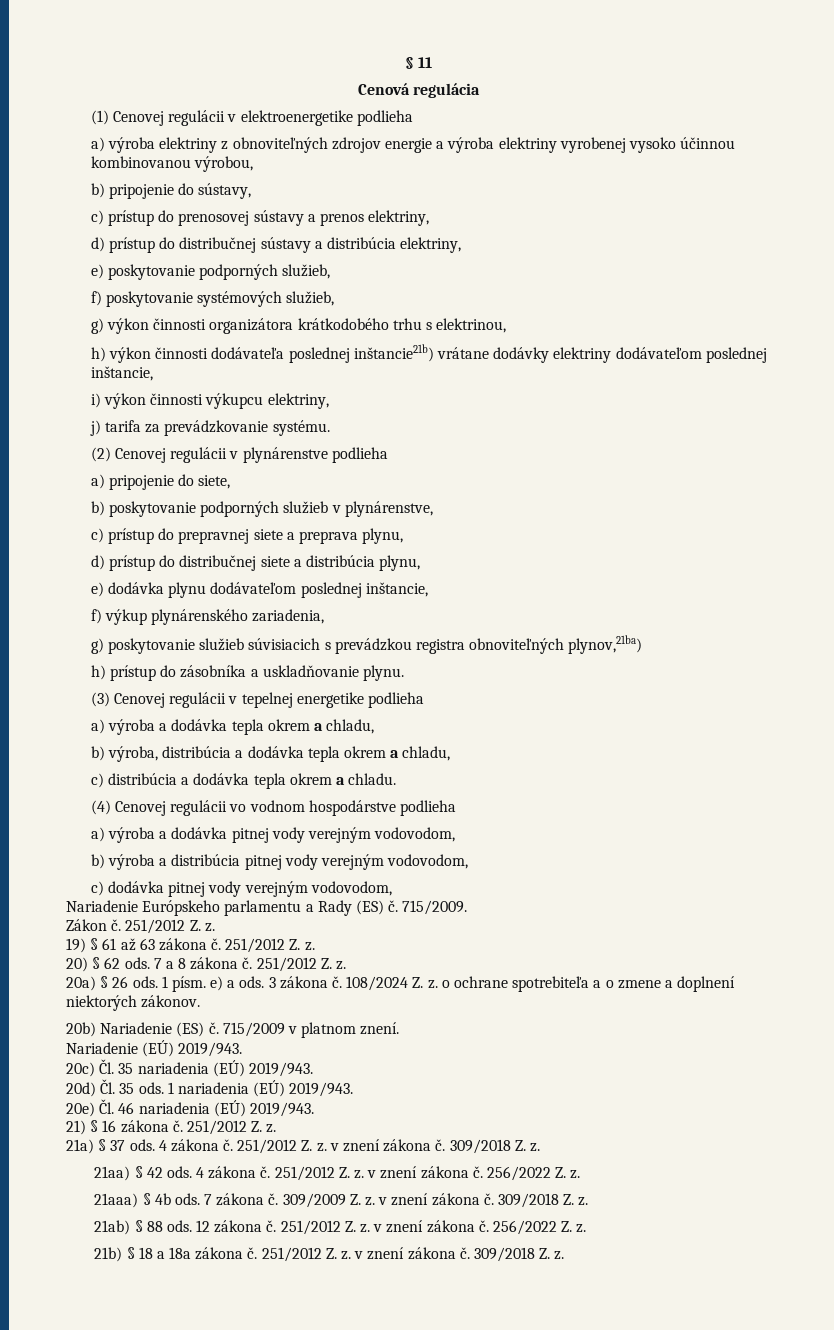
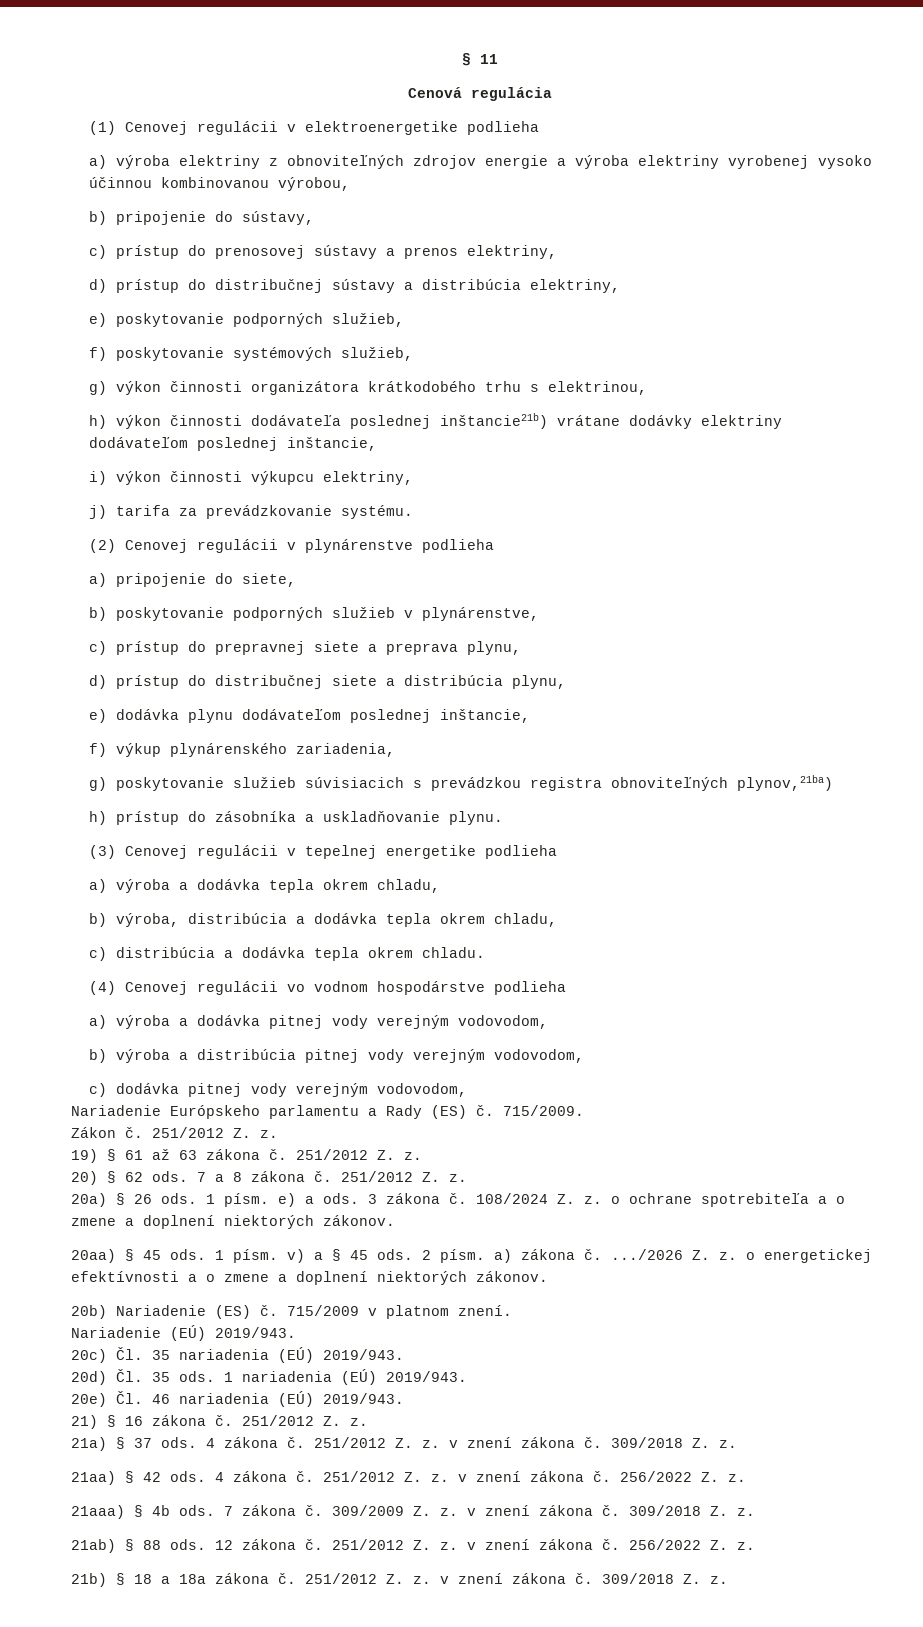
- a) výroba a dodávka tepla okrem a chladu,
+ a) výroba a dodávka tepla okrem chladu,
- b) výroba, distribúcia a dodávka tepla okrem a chladu,
+ b) výroba, distribúcia a dodávka tepla okrem chladu,
- c) distribúcia a dodávka tepla okrem a chladu.
+ c) distribúcia a dodávka tepla okrem chladu.
+ 20aa) § 45 ods. 1 písm. v) a § 45 ods. 2 písm. a) zákona č. .../2026 Z. z. o energetickej efektívnosti a o zmene a doplnení niektorých zákonov.

